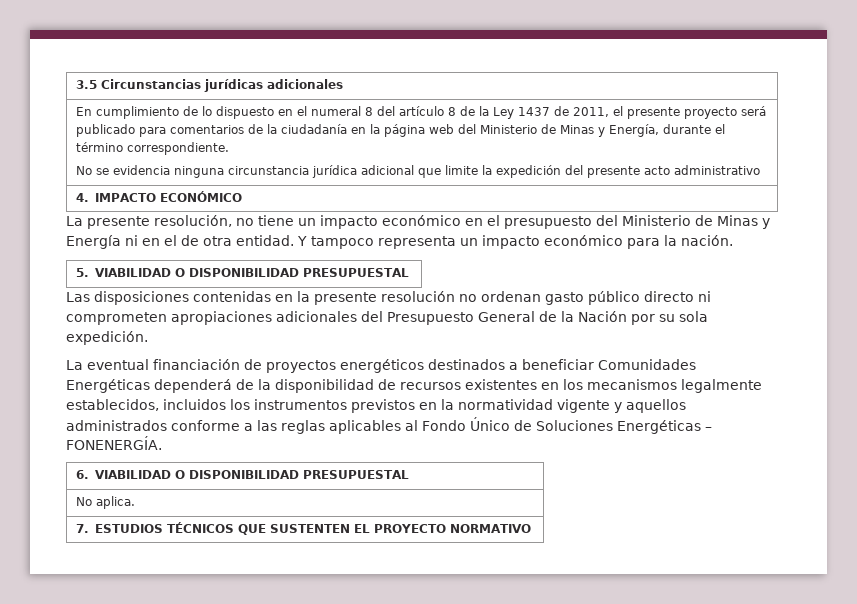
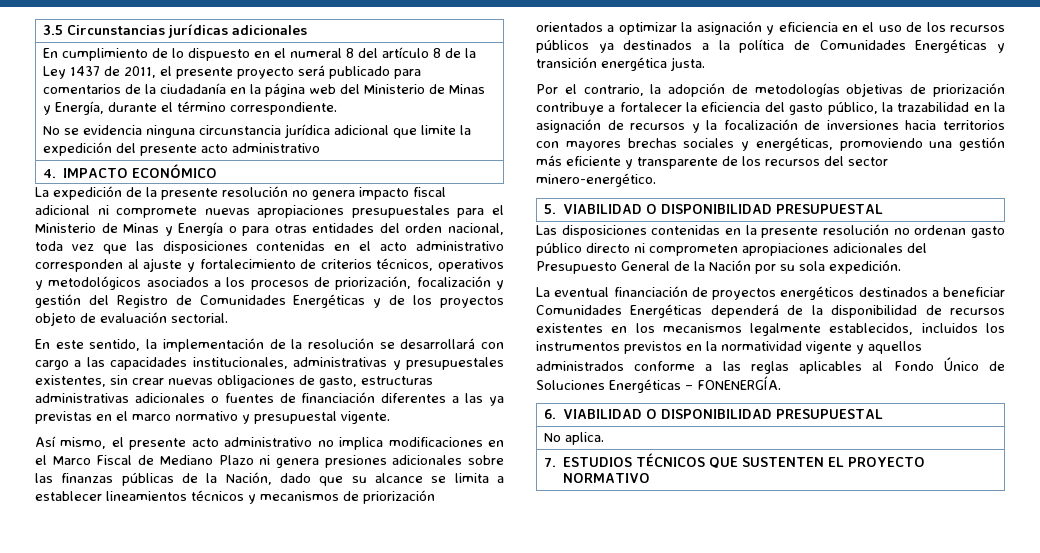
- La presente resolución, no tiene un impacto económico en el presupuesto del Ministerio de Minas y Energía ni en el de otra entidad. Y tampoco representa un impacto económico para la nación.
+ La expedición de la presente resolución no genera impacto fiscal adicional ni compromete nuevas apropiaciones presupuestales para el Ministerio de Minas y Energía o para otras entidades del orden nacional, toda vez que las disposiciones contenidas en el acto administrativo corresponden al ajuste y fortalecimiento de criterios técnicos, operativos y metodológicos asociados a los procesos de priorización, focalización y gestión del Registro de Comunidades Energéticas y de los proyectos objeto de evaluación sectorial.
+ En este sentido, la implementación de la resolución se desarrollará con cargo a las capacidades institucionales, administrativas y presupuestales existentes, sin crear nuevas obligaciones de gasto, estructuras administrativas adicionales o fuentes de financiación diferentes a las ya previstas en el marco normativo y presupuestal vigente.
+ Así mismo, el presente acto administrativo no implica modificaciones en el Marco Fiscal de Mediano Plazo ni genera presiones adicionales sobre las finanzas públicas de la Nación, dado que su alcance se limita a establecer lineamientos técnicos y mecanismos de priorización orientados a optimizar la asignación y eficiencia en el uso de los recursos públicos ya destinados a la política de Comunidades Energéticas y transición energética justa.
+ Por el contrario, la adopción de metodologías objetivas de priorización contribuye a fortalecer la eficiencia del gasto público, la trazabilidad en la asignación de recursos y la focalización de inversiones hacia territorios con mayores brechas sociales y energéticas, promoviendo una gestión más eficiente y transparente de los recursos del sector minero-energético.

